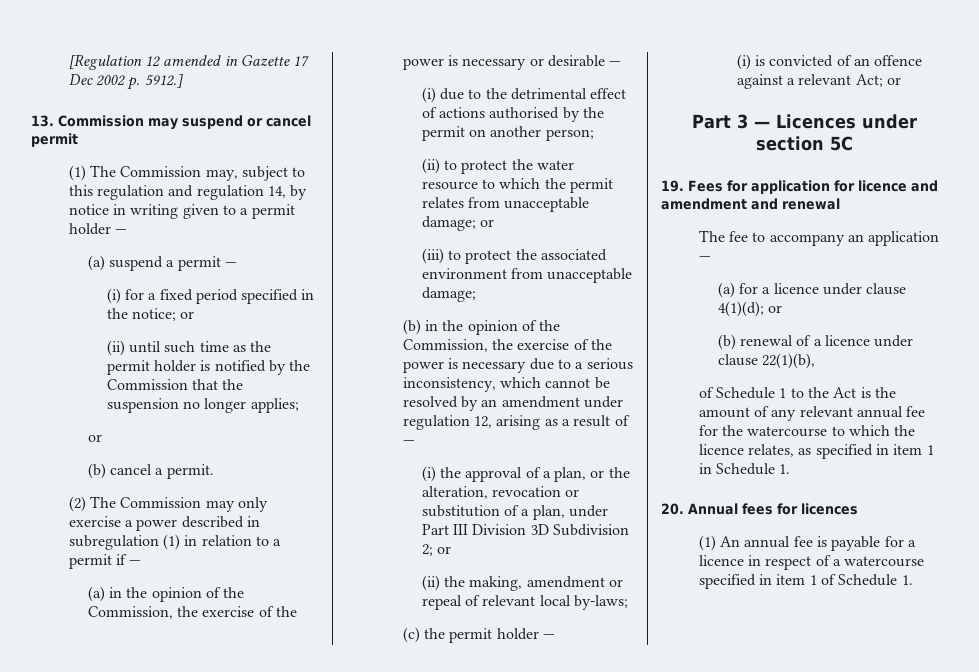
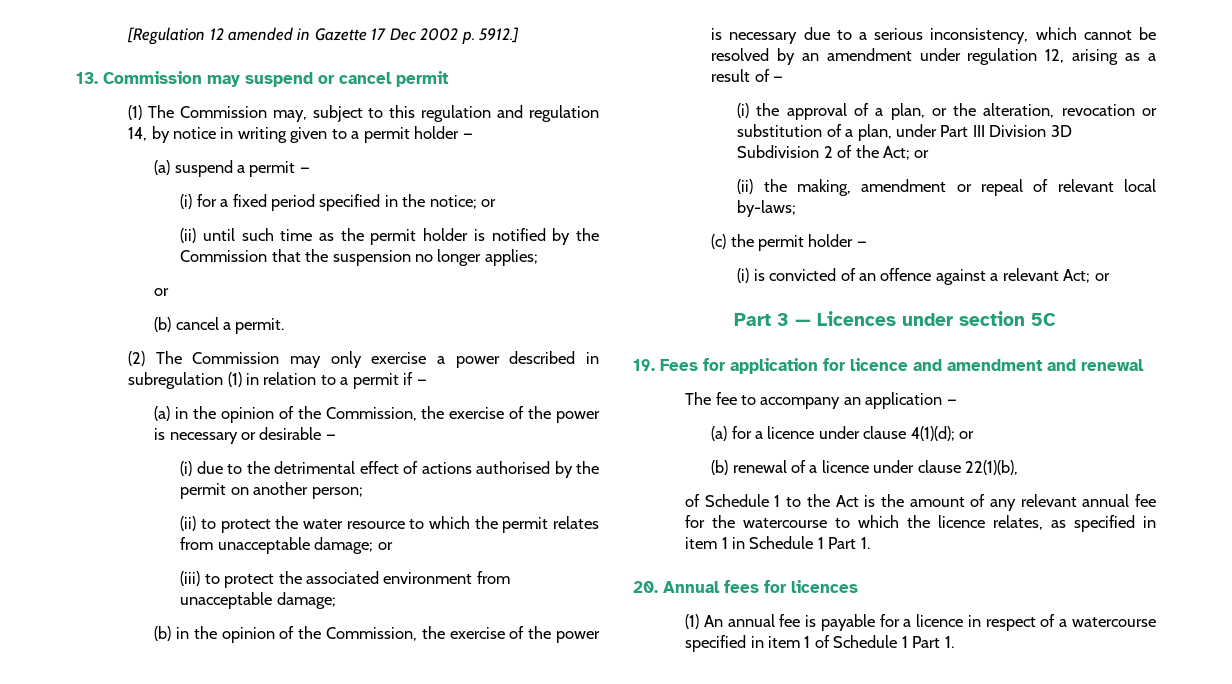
- (i) the approval of a plan, or the alteration, revocation or substitution of a plan, under Part III Division 3D Subdivision 2; or
+ (i) the approval of a plan, or the alteration, revocation or substitution of a plan, under Part III Division 3D Subdivision 2 of the Act; or
- of Schedule 1 to the Act is the amount of any relevant annual fee for the watercourse to which the licence relates, as specified in item 1 in Schedule 1.
+ of Schedule 1 to the Act is the amount of any relevant annual fee for the watercourse to which the licence relates, as specified in item 1 in Schedule 1 Part 1.
- (1) An annual fee is payable for a licence in respect of a watercourse specified in item 1 of Schedule 1.
+ (1) An annual fee is payable for a licence in respect of a watercourse specified in item 1 of Schedule 1 Part 1.

